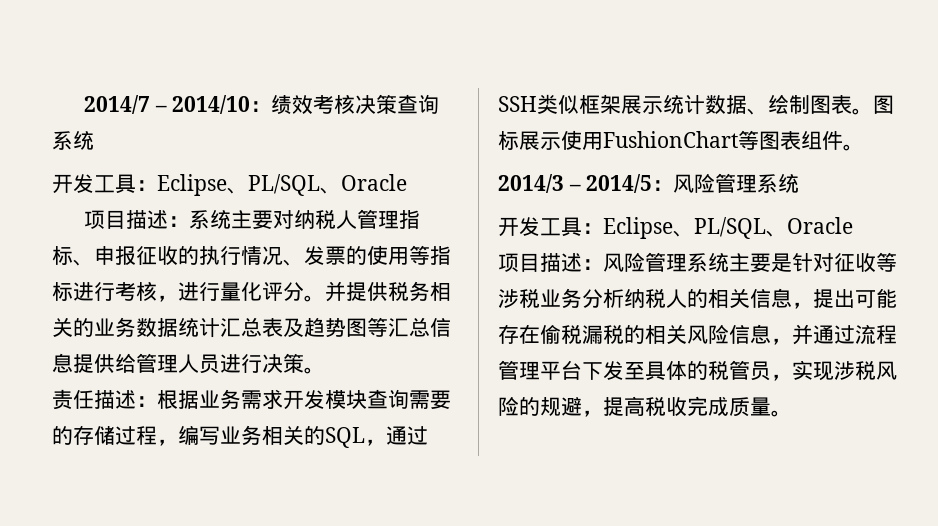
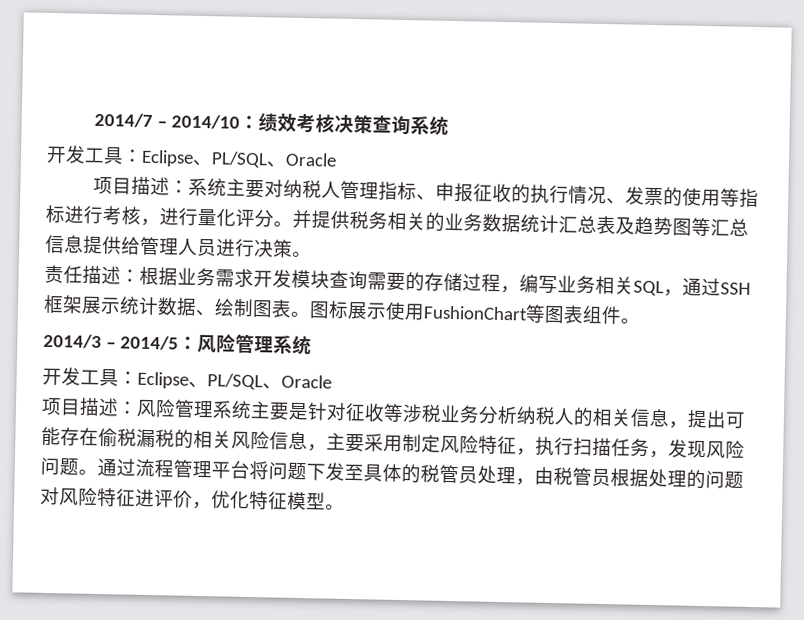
- 责任描述：根据业务需求开发模块查询需要的存储过程，编写业务相关的SQL，通过SSH类似框架展示统计数据、绘制图表。
+ 责任描述：根据业务需求开发模块查询需要的存储过程，编写业务相关SQL，通过SSH框架展示统计数据、绘制图表。
- 项目描述：风险管理系统主要是针对征收等涉税业务分析纳税人的相关信息，提出可能存在偷税漏税的相关风险信息，并通过流程管理平台下发至具体的税管员，实现涉税风险的规避，提高税收完成质量。
+ 项目描述：风险管理系统主要是针对征收等涉税业务分析纳税人的相关信息，提出可能存在偷税漏税的相关风险信息，主要采用制定风险特征，执行扫描任务，发现风险问题。通过流程管理平台将问题下发至具体的税管员处理，由税管员根据处理的问题对风险特征进评价，优化特征模型。

